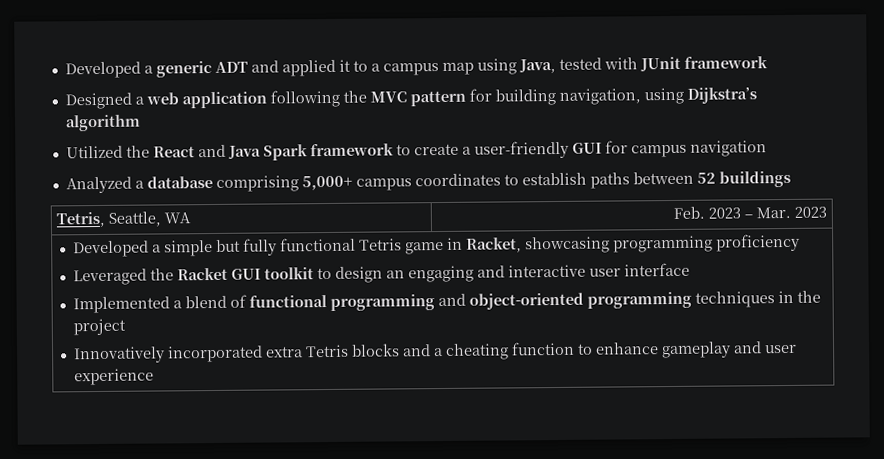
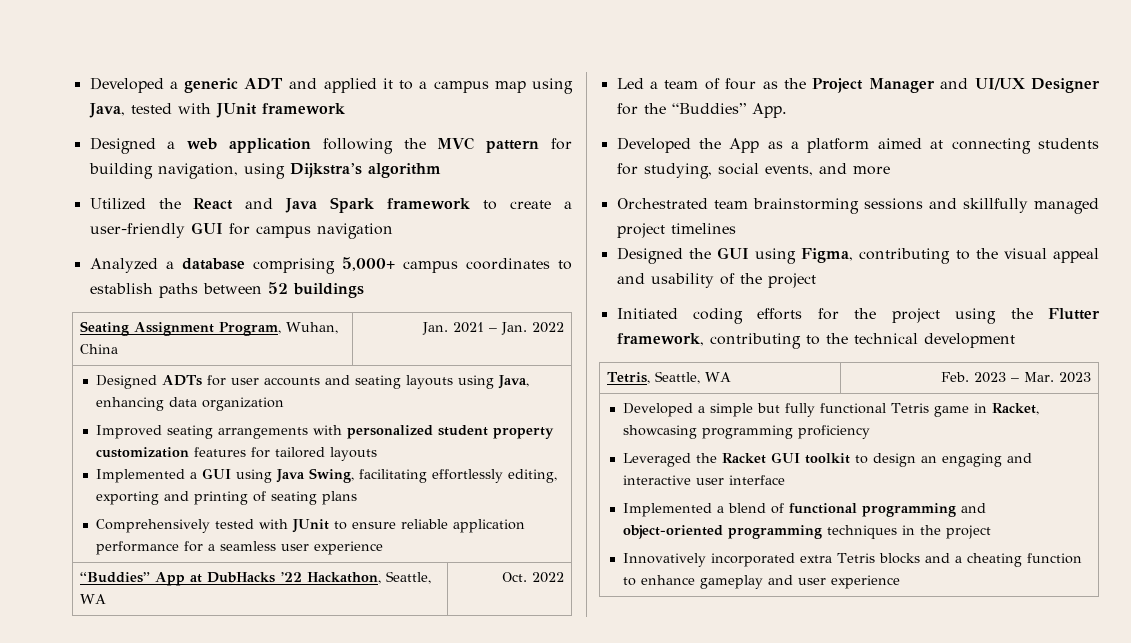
+ Seating Assignment Program, Wuhan, China | Jan. 2021 – Jan. 2022
+ Designed ADTs for user accounts and seating layouts using Java, enhancing data organization
+ Improved seating arrangements with personalized student property customization features for tailored layouts
+ Implemented a GUI using Java Swing, facilitating effortlessly editing, exporting and printing of seating plans
+ Comprehensively tested with JUnit to ensure reliable application performance for a seamless user experience
+ “Buddies” App at DubHacks ’22 Hackathon, Seattle, WA | Oct. 2022
+ Led a team of four as the Project Manager and UI/UX Designer for the “Buddies” App.
+ Developed the App as a platform aimed at connecting students for studying, social events, and more
+ Orchestrated team brainstorming sessions and skillfully managed project timelines
+ Designed the GUI using Figma, contributing to the visual appeal and usability of the project
+ Initiated coding efforts for the project using the Flutter framework, contributing to the technical development

